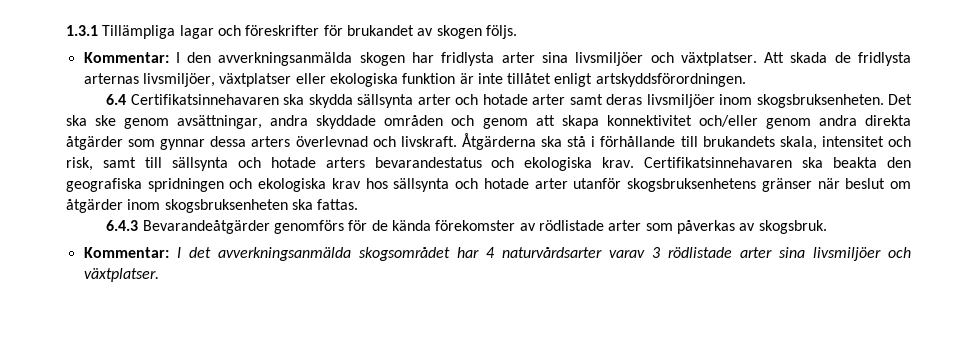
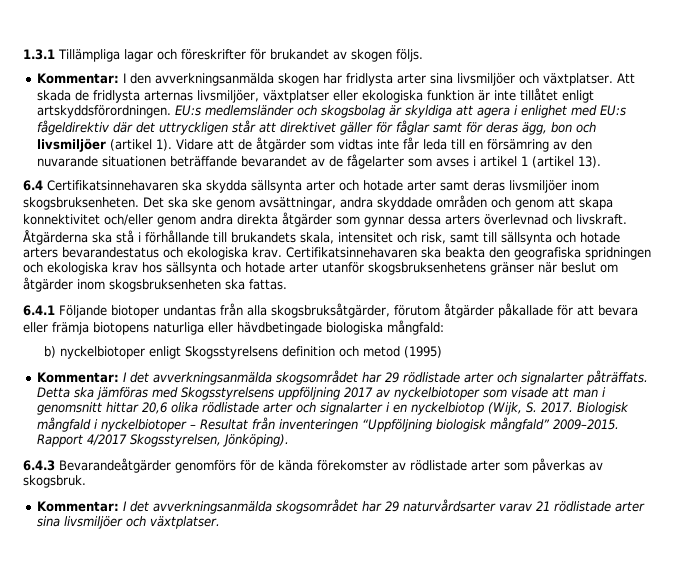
+ EU:s medlemsländer och skogsbolag är skyldiga att agera i enlighet med EU:s fågeldirektiv där det uttryckligen står att direktivet gäller för fåglar samt för deras ägg, bon och livsmiljöer (artikel 1). Vidare att de åtgärder som vidtas inte får leda till en försämring av den nuvarande situationen beträffande bevarandet av de fågelarter som avses i artikel 1 (artikel 13).
+ 6.4.1 Följande biotoper undantas från alla skogsbruksåtgärder, förutom åtgärder påkallade för att bevara eller främja biotopens naturliga eller hävdbetingade biologiska mångfald:
+ b) nyckelbiotoper enligt Skogsstyrelsens definition och metod (1995)
+ Kommentar: I det avverkningsanmälda skogsområdet har 29 rödlistade arter och signalarter påträffats. Detta ska jämföras med Skogsstyrelsens uppföljning 2017 av nyckelbiotoper som visade att man i genomsnitt hittar 20,6 olika rödlistade arter och signalarter i en nyckelbiotop (Wijk, S. 2017. Biologisk mångfald i nyckelbiotoper – Resultat från inventeringen “Uppföljning biologisk mångfald” 2009–2015. Rapport 4/2017 Skogsstyrelsen, Jönköping).
- Kommentar: I det avverkningsanmälda skogsområdet har 4 naturvårdsarter varav 3 rödlistade arter sina livsmiljöer och växtplatser.
+ Kommentar: I det avverkningsanmälda skogsområdet har 29 naturvårdsarter varav 21 rödlistade arter sina livsmiljöer och växtplatser.

